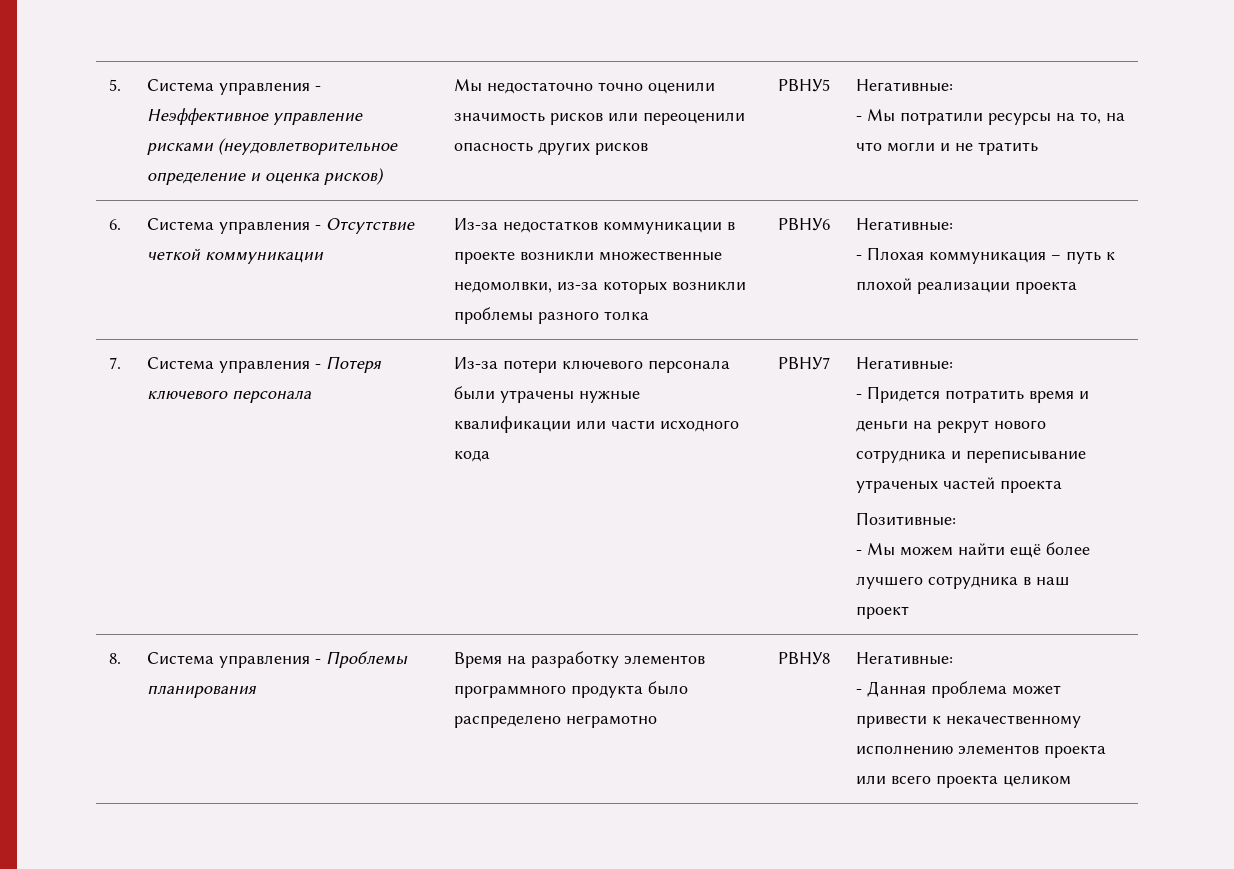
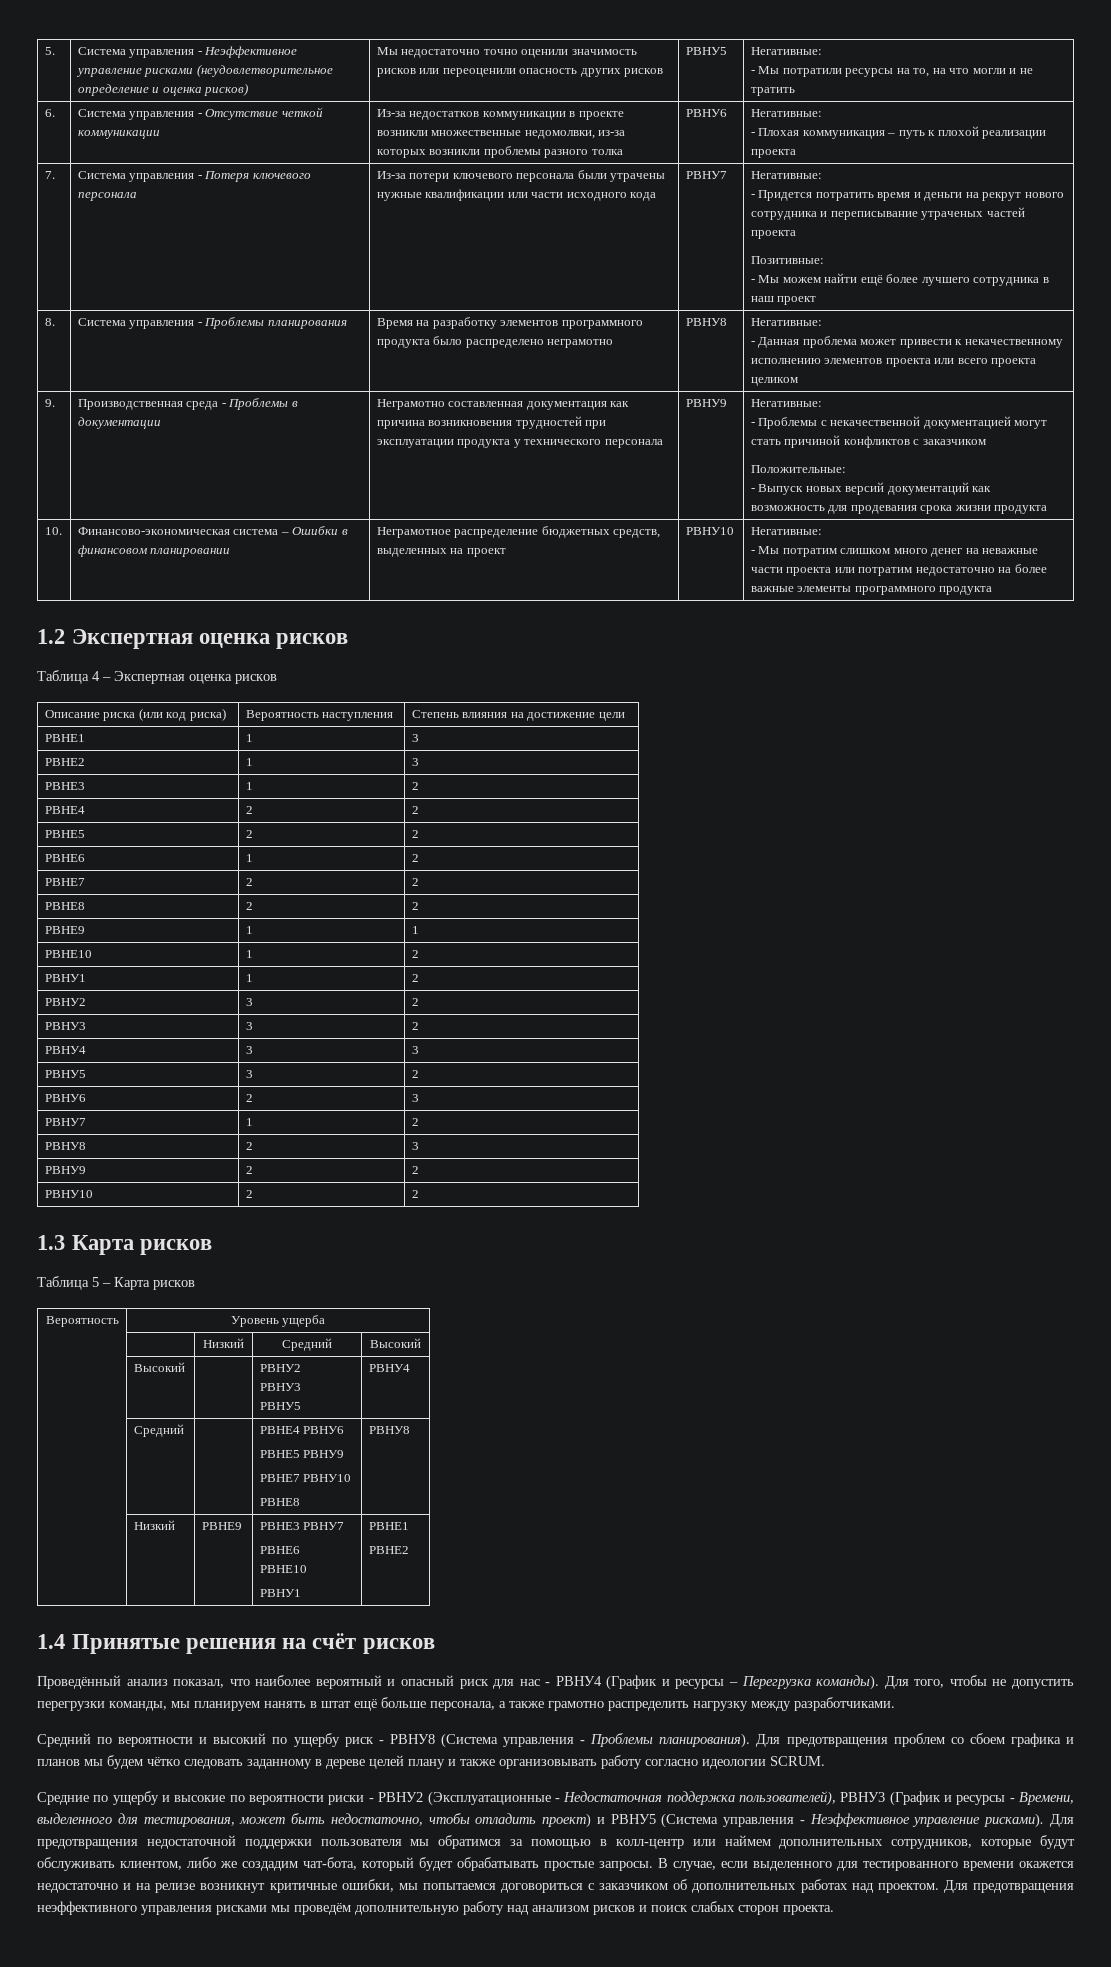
+ 9. | Производственная среда - Проблемы в документации | Неграмотно составленная документация как причина возникновения трудностей при эксплуатации продукта у технического персонала | РВНУ9 | Негативные:
+ - Проблемы с некачественной документацией могут стать причиной конфликтов с заказчиком
+ Положительные:
+ - Выпуск новых версий документаций как возможность для продевания срока жизни продукта
+ 10. | Финансово-экономическая система – Ошибки в финансовом планировании | Неграмотное распределение бюджетных средств, выделенных на проект | РВНУ10 | Негативные:
+ - Мы потратим слишком много денег на неважные части проекта или потратим недостаточно на более важные элементы программного продукта
+ 1.2 Экспертная оценка рисков
+ Таблица 4 – Экспертная оценка рисков
+ Описание риска (или код риска) | Вероятность наступления | Степень влияния на достижение цели
+ РВНЕ1 | 1 | 3
+ РВНЕ2 | 1 | 3
+ РВНЕ3 | 1 | 2
+ РВНЕ4 | 2 | 2
+ РВНЕ5 | 2 | 2
+ РВНЕ6 | 1 | 2
+ РВНЕ7 | 2 | 2
+ РВНЕ8 | 2 | 2
+ РВНЕ9 | 1 | 1
+ РВНЕ10 | 1 | 2
+ РВНУ1 | 1 | 2
+ РВНУ2 | 3 | 2
+ РВНУ3 | 3 | 2
+ РВНУ4 | 3 | 3
+ РВНУ5 | 3 | 2
+ РВНУ6 | 2 | 3
+ РВНУ7 | 1 | 2
+ РВНУ8 | 2 | 3
+ РВНУ9 | 2 | 2
+ РВНУ10 | 2 | 2
+ 1.3 Карта рисков
+ Таблица 5 – Карта рисков
+ Вероятность | Уровень ущерба
+ | | Низкий | Средний | Высокий
+ | Высокий | | РВНУ2
+ РВНУ3
+ РВНУ5 | РВНУ4
+ | Средний | | РВНЕ4 РВНУ6
+ РВНЕ5 РВНУ9
+ РВНЕ7 РВНУ10
+ РВНЕ8 | РВНУ8
+ | Низкий | РВНЕ9 | РВНЕ3 РВНУ7
+ РВНЕ6
+ РВНЕ10
+ РВНУ1 | РВНЕ1
+ РВНЕ2
+ 1.4 Принятые решения на счёт рисков
+ Проведённый анализ показал, что наиболее вероятный и опасный риск для нас - РВНУ4 (График и ресурсы – Перегрузка команды). Для того, чтобы не допустить перегрузки команды, мы планируем нанять в штат ещё больше персонала, а также грамотно распределить нагрузку между разработчиками.
+ Средний по вероятности и высокий по ущербу риск - РВНУ8 (Система управления - Проблемы планирования). Для предотвращения проблем со сбоем графика и планов мы будем чётко следовать заданному в дереве целей плану и также организовывать работу согласно идеологии SCRUM.
+ Средние по ущербу и высокие по вероятности риски - РВНУ2 (Эксплуатационные - Недостаточная поддержка пользователей), РВНУ3 (График и ресурсы - Времени, выделенного для тестирования, может быть недостаточно, чтобы отладить проект) и РВНУ5 (Система управления - Неэффективное управление рисками). Для предотвращения недостаточной поддержки пользователя мы обратимся за помощью в колл-центр или наймем дополнительных сотрудников, которые будут обслуживать клиентом, либо же создадим чат-бота, который будет обрабатывать простые запросы. В случае, если выделенного для тестированного времени окажется недостаточно и на релизе возникнут критичные ошибки, мы попытаемся договориться с заказчиком об дополнительных работах над проектом. Для предотвращения неэффективного управления рисками мы проведём дополнительную работу над анализом рисков и поиск слабых сторон проекта.

